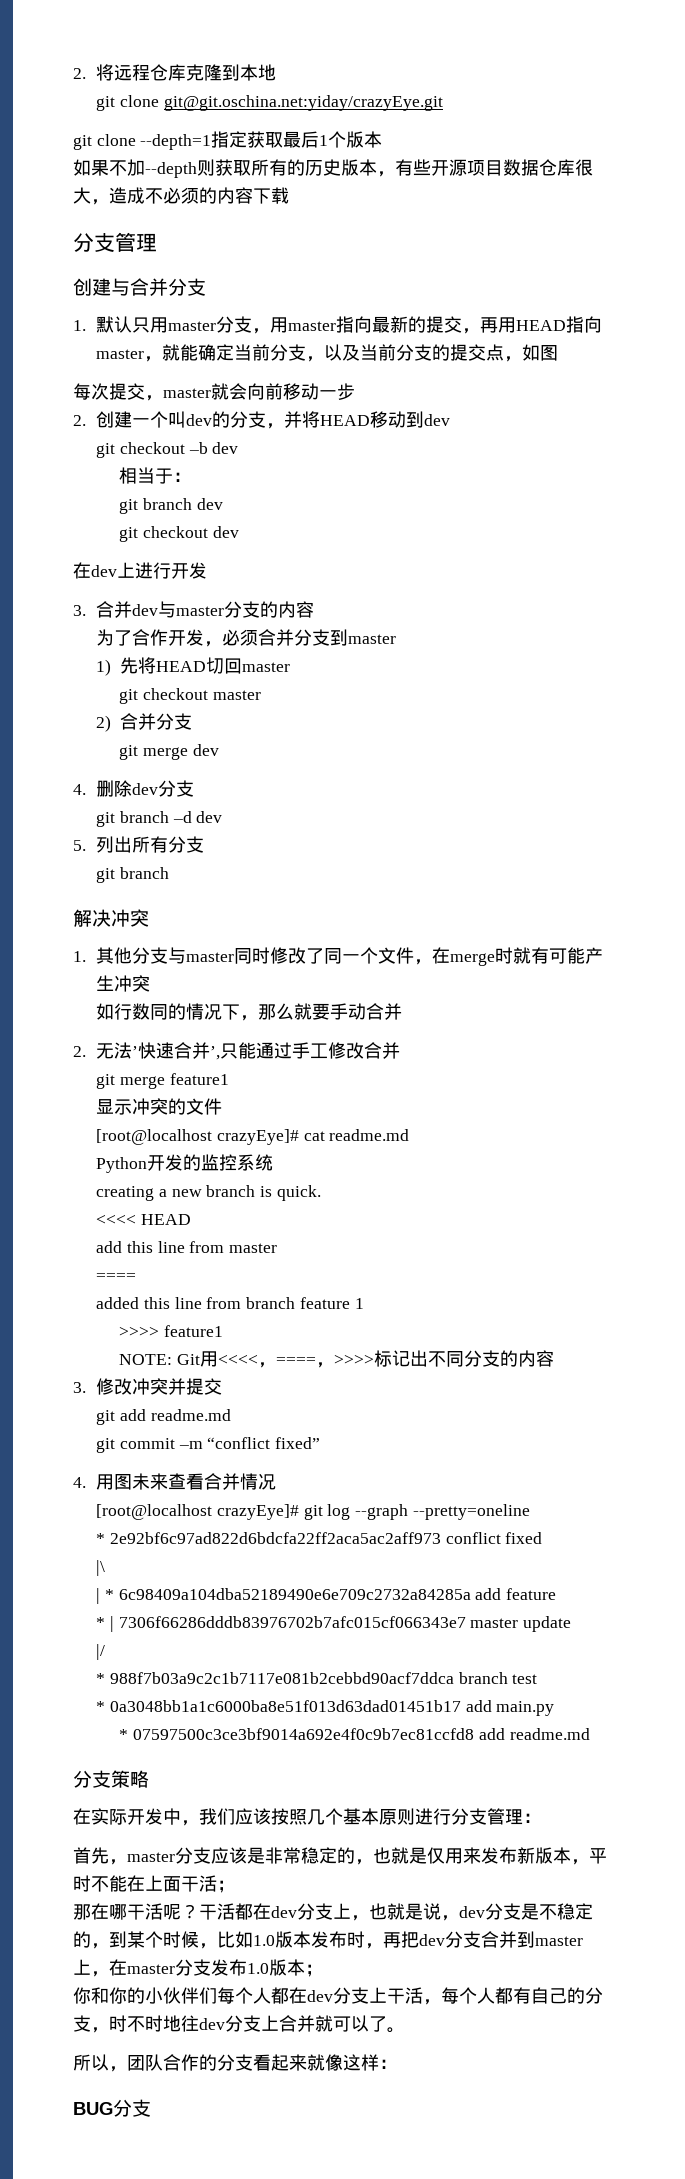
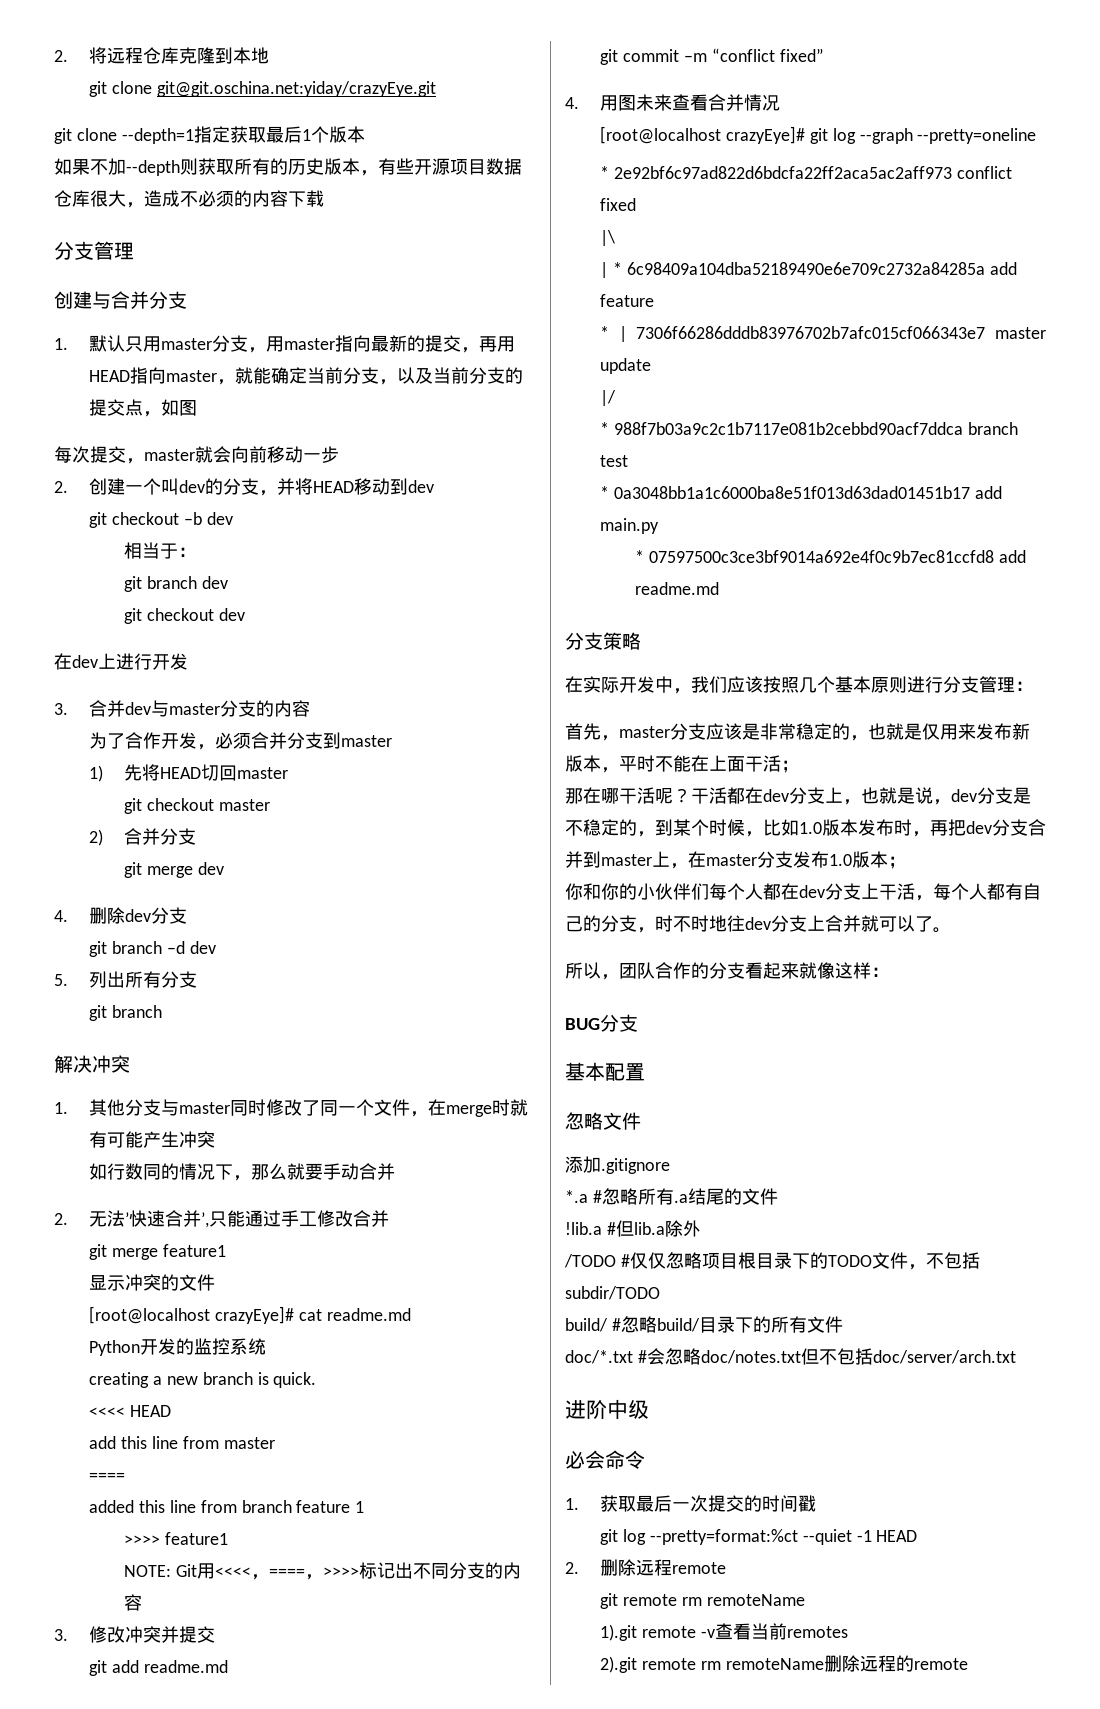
+ 基本配置
+ 忽略文件
+ 添加.gitignore
+ *.a #忽略所有.a结尾的文件
+ !lib.a #但lib.a除外
+ /TODO #仅仅忽略项目根目录下的TODO文件，不包括subdir/TODO
+ build/ #忽略build/目录下的所有文件
+ doc/*.txt #会忽略doc/notes.txt但不包括doc/server/arch.txt
+ 进阶中级
+ 必会命令
+ 1.获取最后一次提交的时间戳
+ git log --pretty=format:%ct --quiet -1 HEAD
+ 2.删除远程remote
+ git remote rm remoteName
+ 1).git remote -v查看当前remotes
+ 2).git remote rm remoteName删除远程的remote

